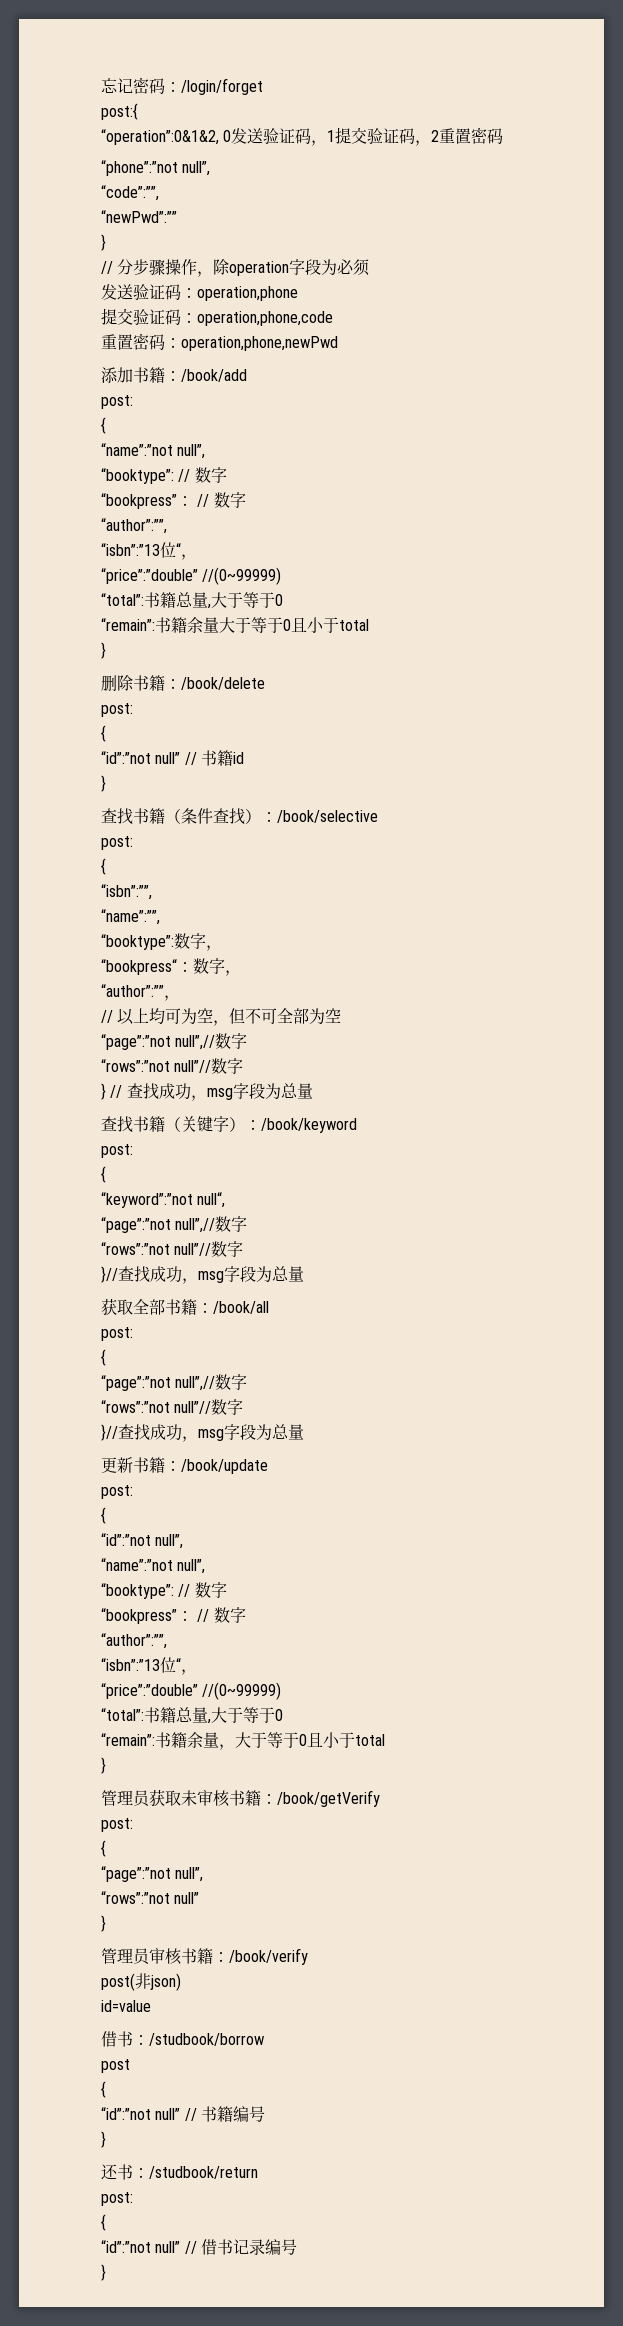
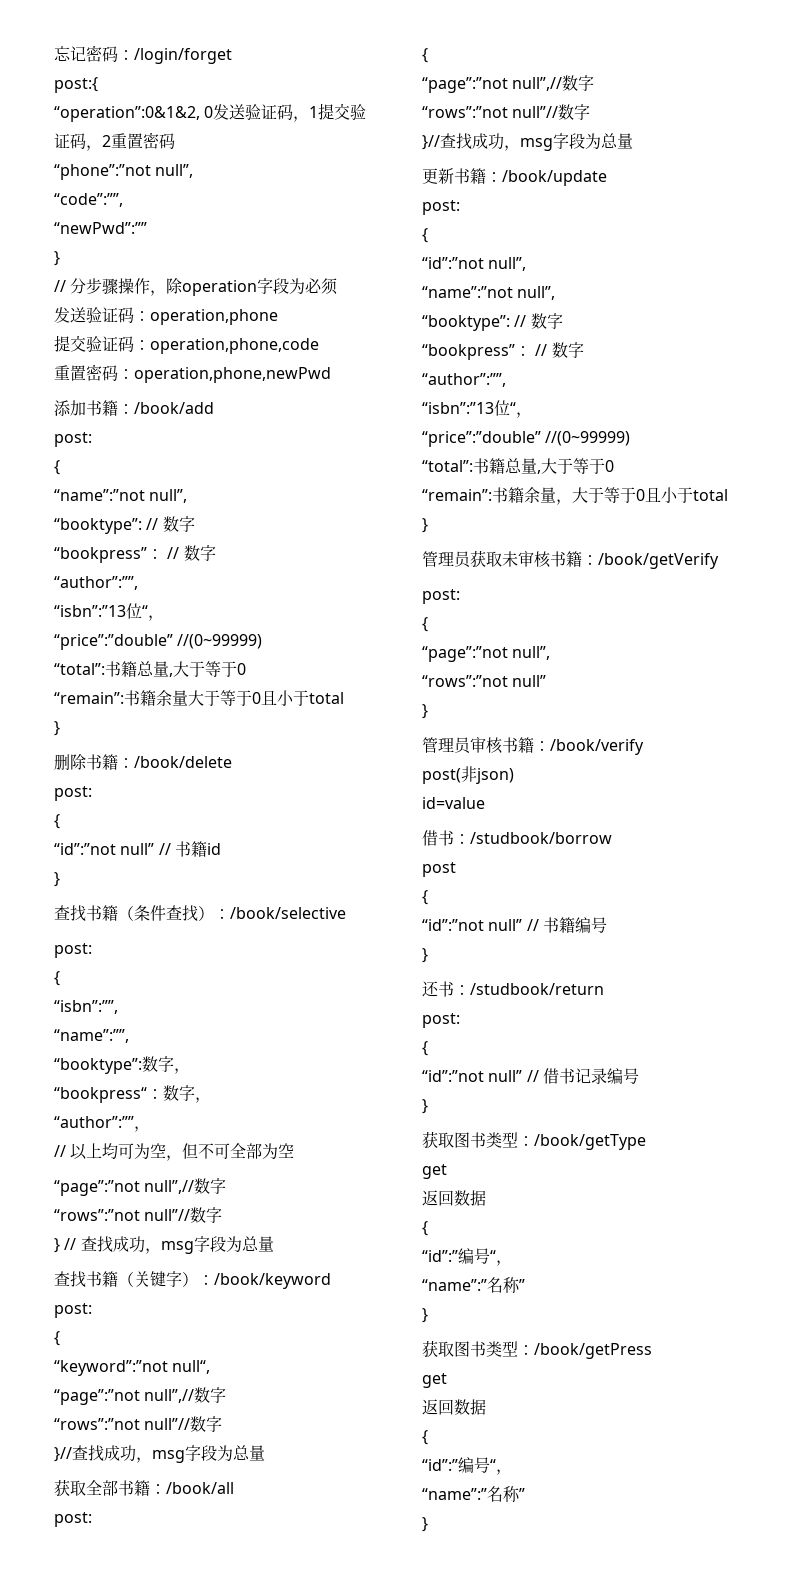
+ 获取图书类型：/book/getType
+ get
+ 返回数据
+ {
+ “id”:”编号“，
+ “name”:”名称”
+ }
+ 获取图书类型：/book/getPress
+ get
+ 返回数据
+ {
+ “id”:”编号“，
+ “name”:”名称”
+ }

